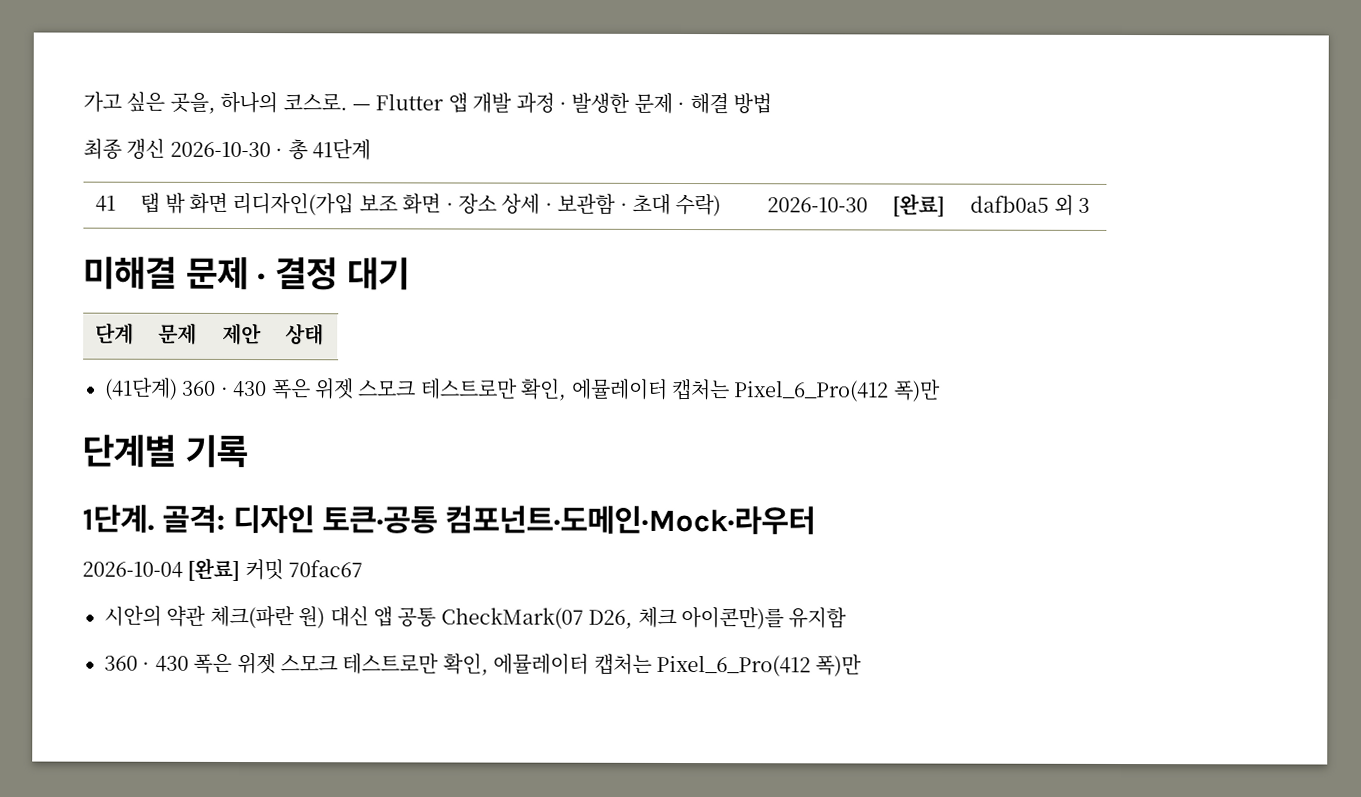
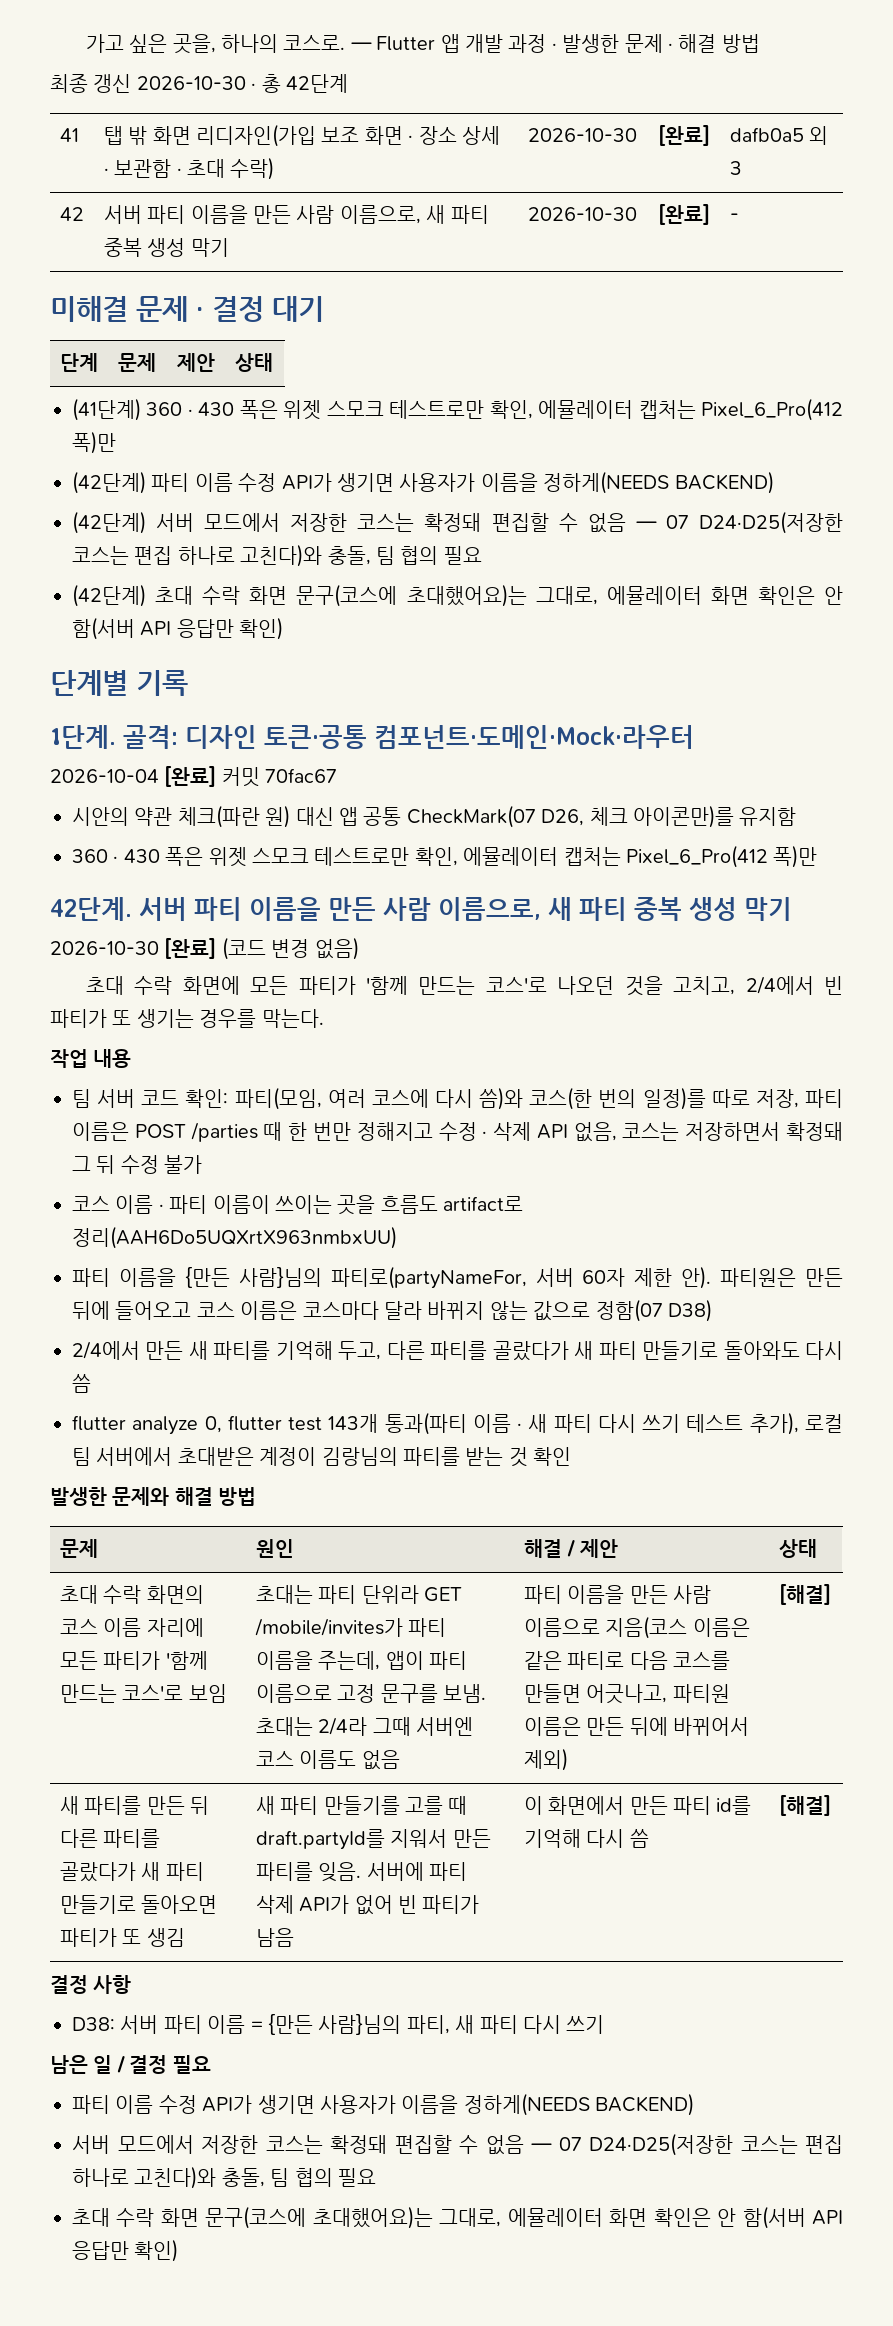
- 최종 갱신 2026-10-30 · 총 41단계
+ 최종 갱신 2026-10-30 · 총 42단계
+ 42 | 서버 파티 이름을 만든 사람 이름으로, 새 파티 중복 생성 막기 | 2026-10-30 | [완료] | -
+ (42단계) 파티 이름 수정 API가 생기면 사용자가 이름을 정하게(NEEDS BACKEND)
+ (42단계) 서버 모드에서 저장한 코스는 확정돼 편집할 수 없음 — 07 D24·D25(저장한 코스는 편집 하나로 고친다)와 충돌, 팀 협의 필요
+ (42단계) 초대 수락 화면 문구(코스에 초대했어요)는 그대로, 에뮬레이터 화면 확인은 안 함(서버 API 응답만 확인)
+ 42단계. 서버 파티 이름을 만든 사람 이름으로, 새 파티 중복 생성 막기
+ 2026-10-30 [완료] (코드 변경 없음)
+ 초대 수락 화면에 모든 파티가 '함께 만드는 코스'로 나오던 것을 고치고, 2/4에서 빈 파티가 또 생기는 경우를 막는다.
+ 작업 내용
+ 팀 서버 코드 확인: 파티(모임, 여러 코스에 다시 씀)와 코스(한 번의 일정)를 따로 저장, 파티 이름은 POST /parties 때 한 번만 정해지고 수정 · 삭제 API 없음, 코스는 저장하면서 확정돼 그 뒤 수정 불가
+ 코스 이름 · 파티 이름이 쓰이는 곳을 흐름도 artifact로 정리(AAH6Do5UQXrtX963nmbxUU)
+ 파티 이름을 {만든 사람}님의 파티로(partyNameFor, 서버 60자 제한 안). 파티원은 만든 뒤에 들어오고 코스 이름은 코스마다 달라 바뀌지 않는 값으로 정함(07 D38)
+ 2/4에서 만든 새 파티를 기억해 두고, 다른 파티를 골랐다가 새 파티 만들기로 돌아와도 다시 씀
+ flutter analyze 0, flutter test 143개 통과(파티 이름 · 새 파티 다시 쓰기 테스트 추가), 로컬 팀 서버에서 초대받은 계정이 김랑님의 파티를 받는 것 확인
+ 발생한 문제와 해결 방법
+ 문제 | 원인 | 해결 / 제안 | 상태
+ 초대 수락 화면의 코스 이름 자리에 모든 파티가 '함께 만드는 코스'로 보임 | 초대는 파티 단위라 GET /mobile/invites가 파티 이름을 주는데, 앱이 파티 이름으로 고정 문구를 보냄. 초대는 2/4라 그때 서버엔 코스 이름도 없음 | 파티 이름을 만든 사람 이름으로 지음(코스 이름은 같은 파티로 다음 코스를 만들면 어긋나고, 파티원 이름은 만든 뒤에 바뀌어서 제외) | [해결]
+ 새 파티를 만든 뒤 다른 파티를 골랐다가 새 파티 만들기로 돌아오면 파티가 또 생김 | 새 파티 만들기를 고를 때 draft.partyId를 지워서 만든 파티를 잊음. 서버에 파티 삭제 API가 없어 빈 파티가 남음 | 이 화면에서 만든 파티 id를 기억해 다시 씀 | [해결]
+ 결정 사항
+ D38: 서버 파티 이름 = {만든 사람}님의 파티, 새 파티 다시 쓰기
+ 남은 일 / 결정 필요
+ 파티 이름 수정 API가 생기면 사용자가 이름을 정하게(NEEDS BACKEND)
+ 서버 모드에서 저장한 코스는 확정돼 편집할 수 없음 — 07 D24·D25(저장한 코스는 편집 하나로 고친다)와 충돌, 팀 협의 필요
+ 초대 수락 화면 문구(코스에 초대했어요)는 그대로, 에뮬레이터 화면 확인은 안 함(서버 API 응답만 확인)

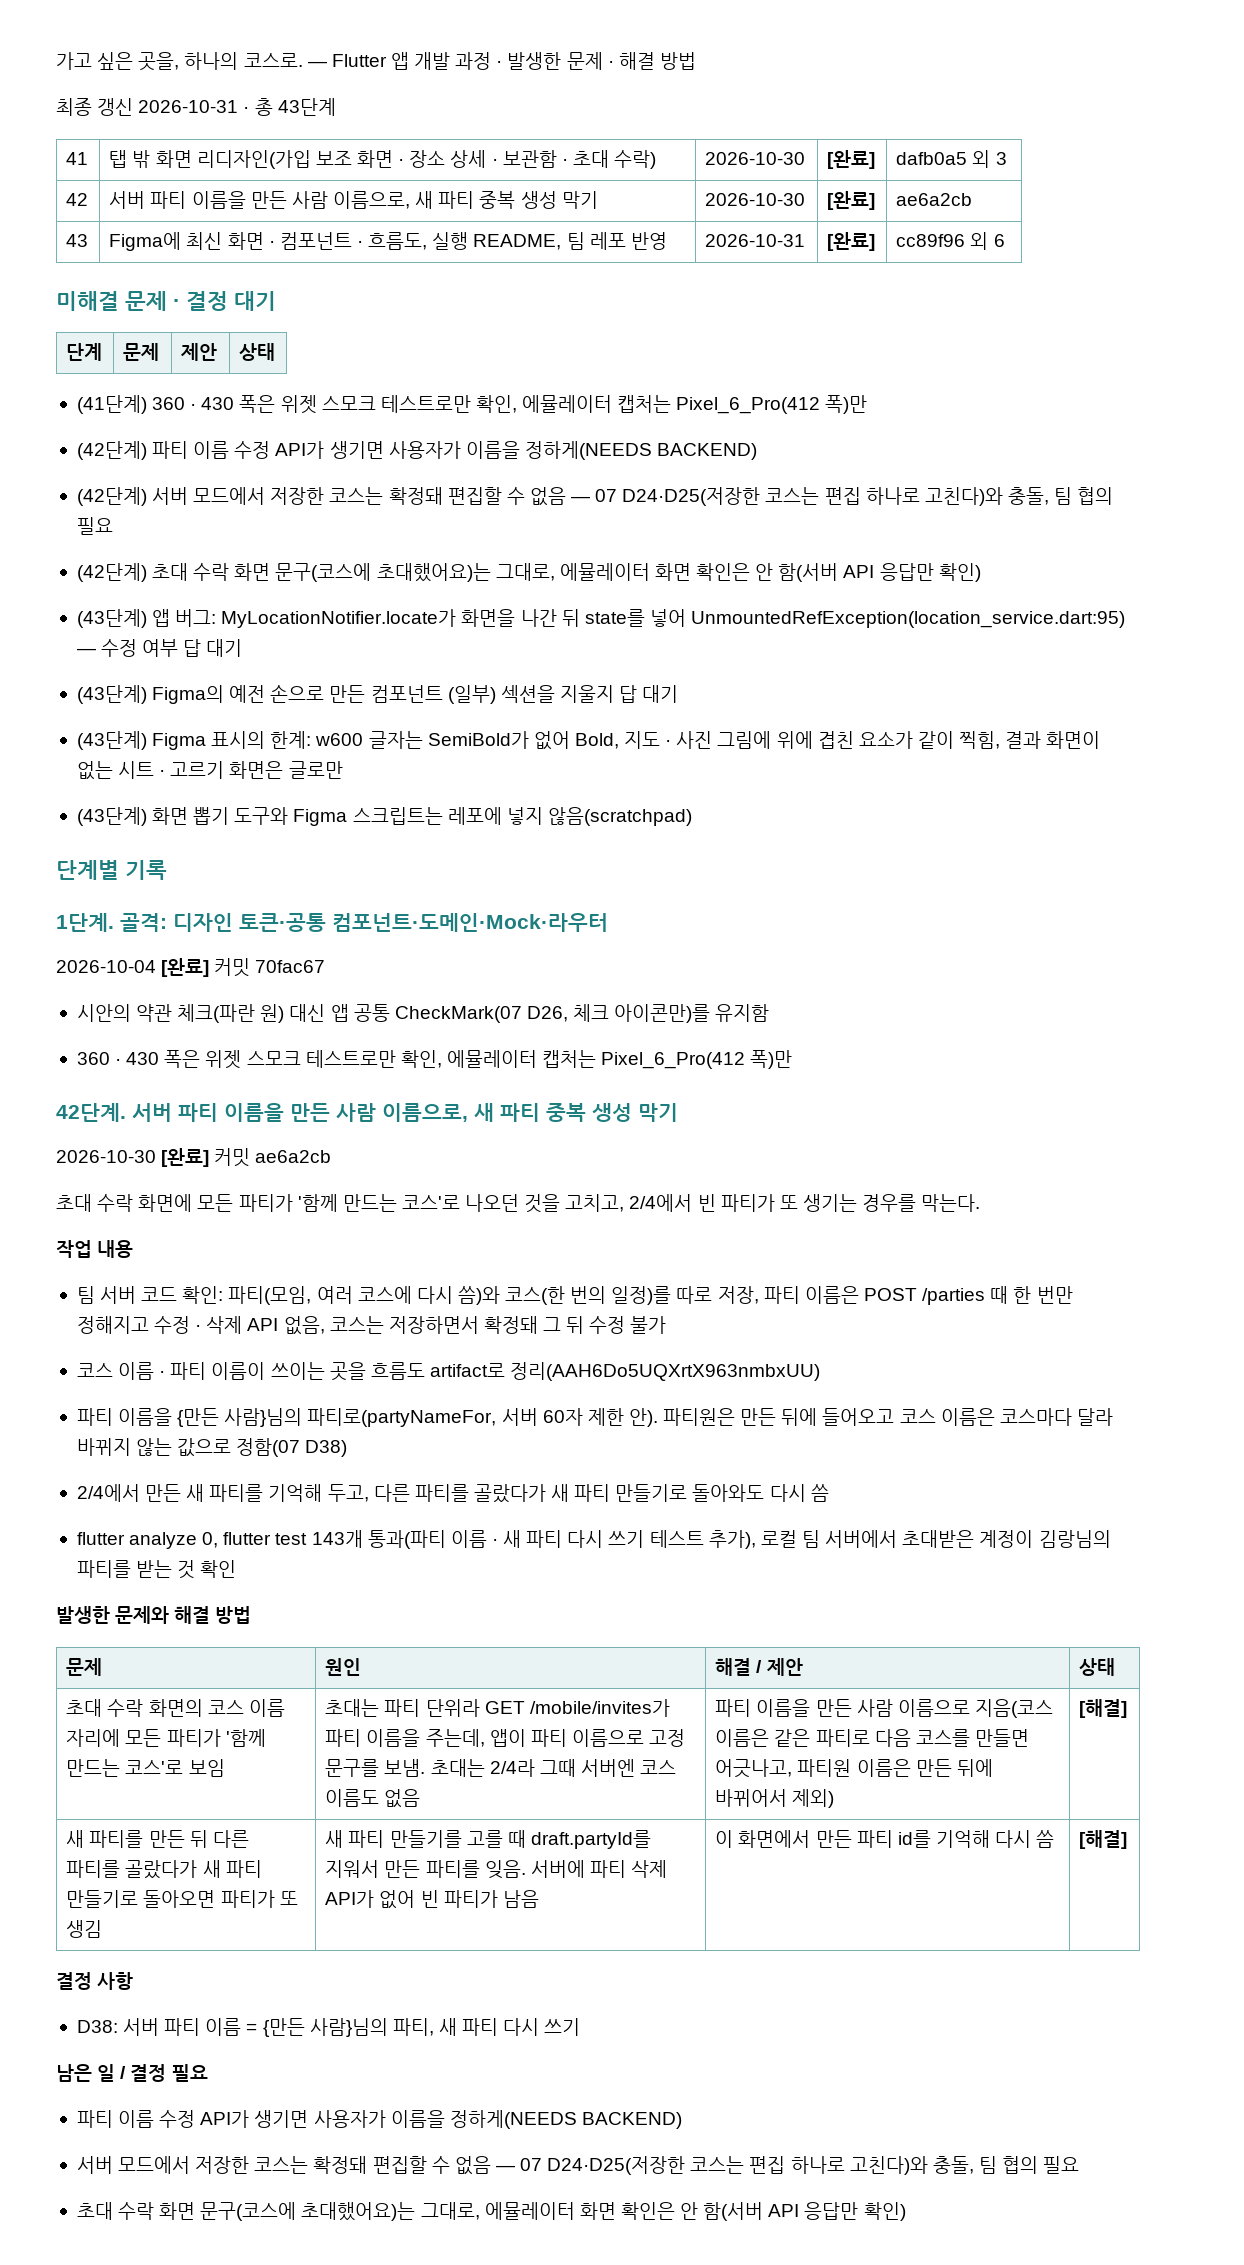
- 최종 갱신 2026-10-30 · 총 42단계
+ 최종 갱신 2026-10-31 · 총 43단계
- 42 | 서버 파티 이름을 만든 사람 이름으로, 새 파티 중복 생성 막기 | 2026-10-30 | [완료] | -
+ 42 | 서버 파티 이름을 만든 사람 이름으로, 새 파티 중복 생성 막기 | 2026-10-30 | [완료] | ae6a2cb
+ 43 | Figma에 최신 화면 · 컴포넌트 · 흐름도, 실행 README, 팀 레포 반영 | 2026-10-31 | [완료] | cc89f96 외 6
+ (43단계) 앱 버그: MyLocationNotifier.locate가 화면을 나간 뒤 state를 넣어 UnmountedRefException(location_service.dart:95) — 수정 여부 답 대기
+ (43단계) Figma의 예전 손으로 만든 컴포넌트 (일부) 섹션을 지울지 답 대기
+ (43단계) Figma 표시의 한계: w600 글자는 SemiBold가 없어 Bold, 지도 · 사진 그림에 위에 겹친 요소가 같이 찍힘, 결과 화면이 없는 시트 · 고르기 화면은 글로만
+ (43단계) 화면 뽑기 도구와 Figma 스크립트는 레포에 넣지 않음(scratchpad)
- 2026-10-30 [완료] (코드 변경 없음)
+ 2026-10-30 [완료] 커밋 ae6a2cb

